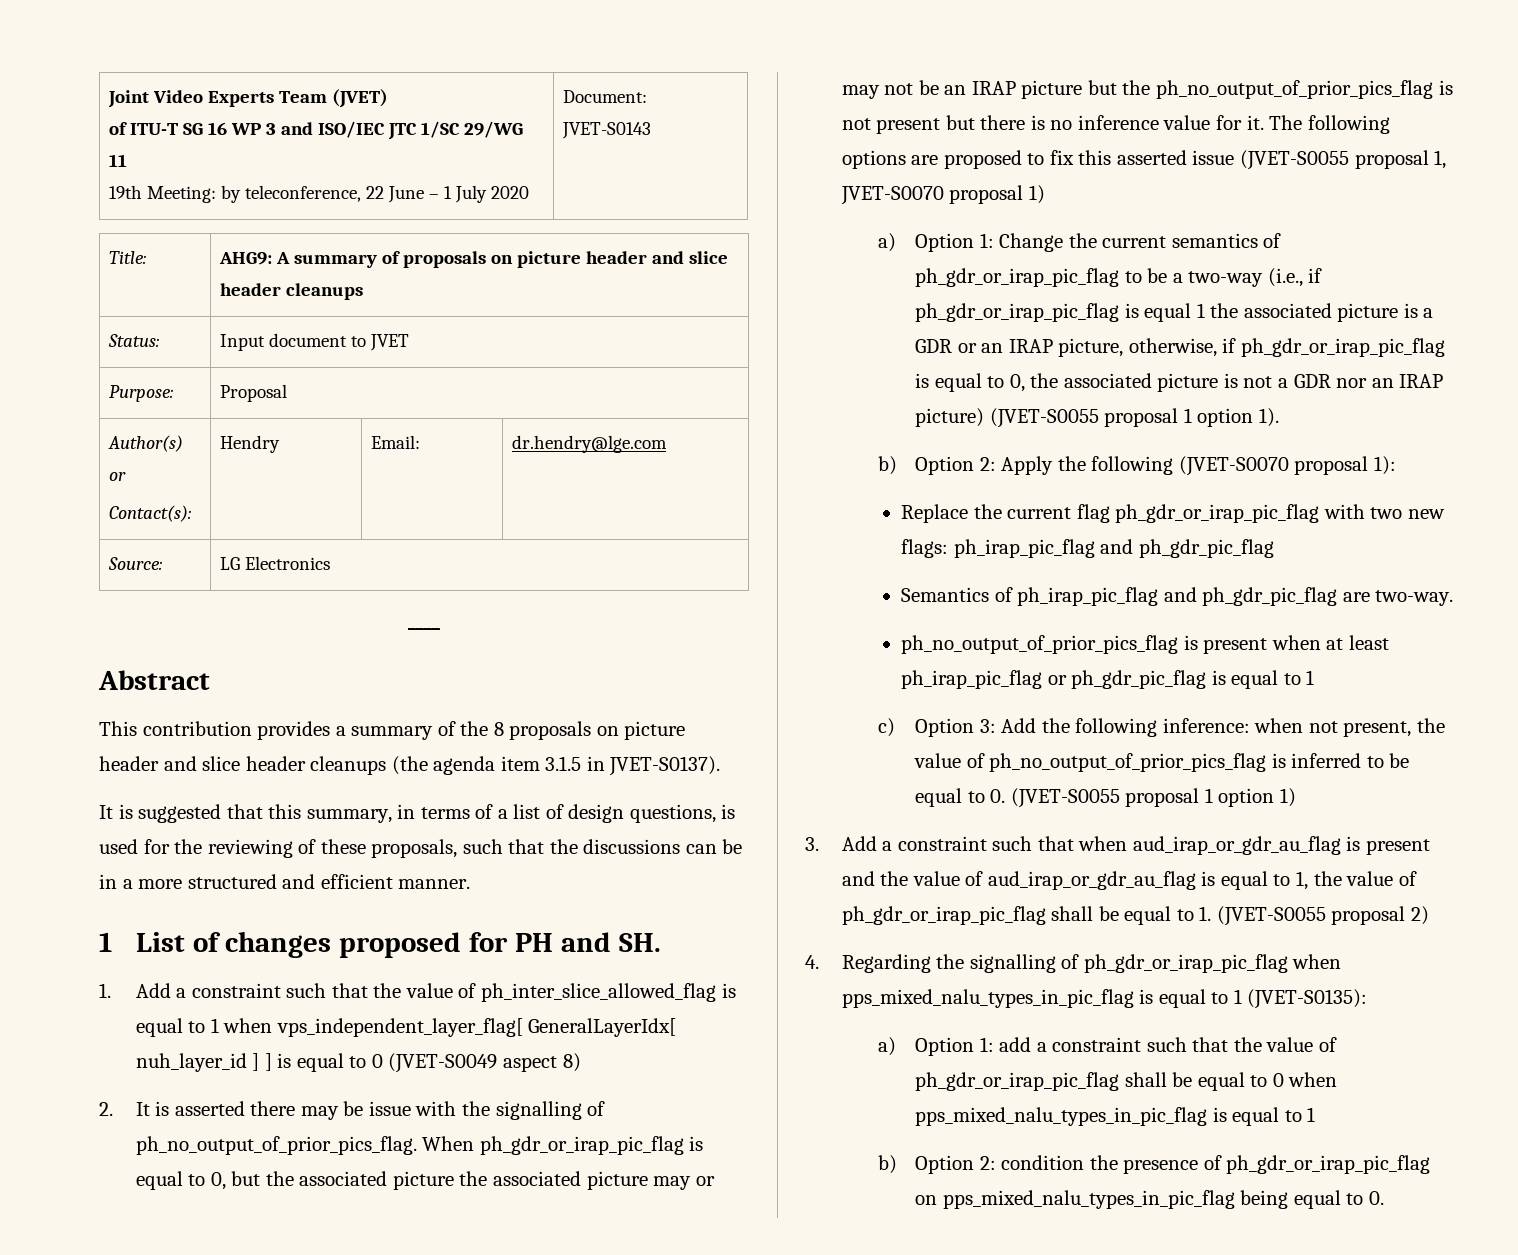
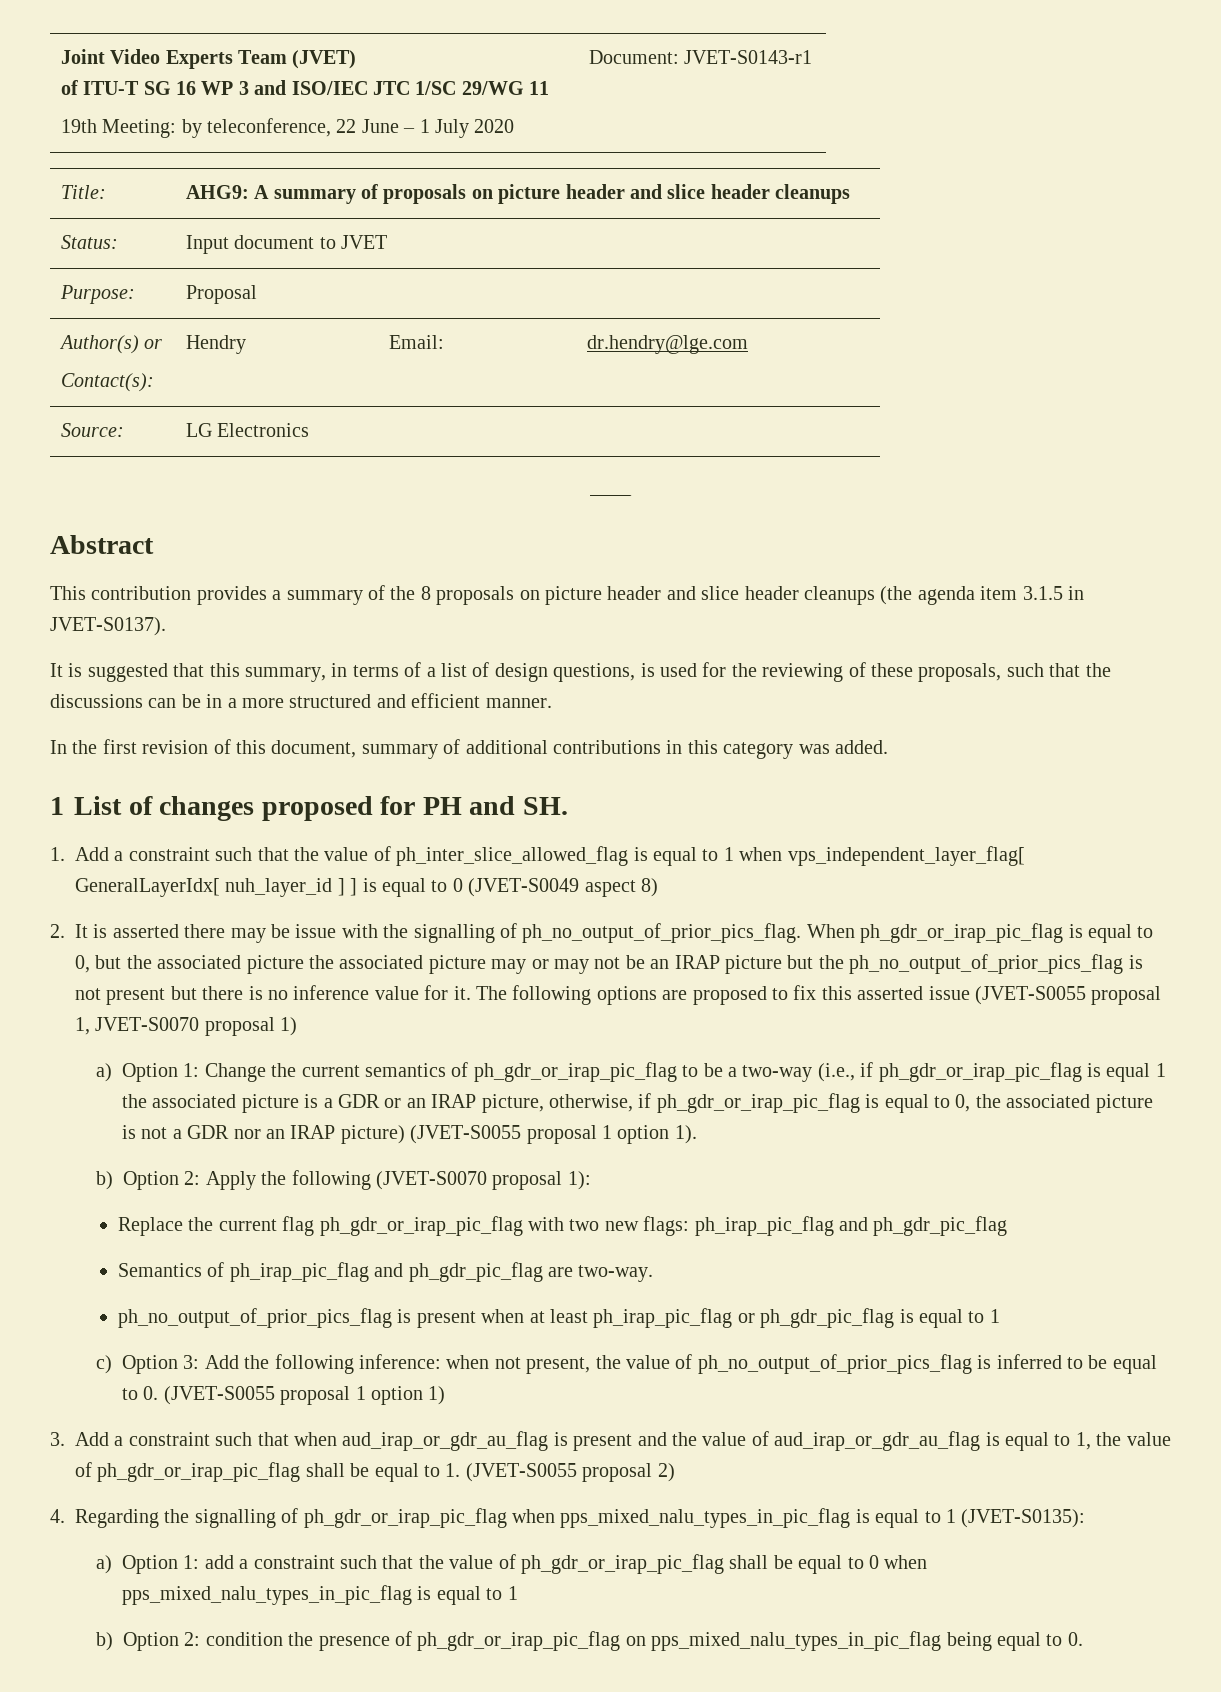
  Joint Video Experts Team (JVET)
  of ITU-T SG 16 WP 3 and ISO/IEC JTC 1/SC 29/WG 11
- 19th Meeting: by teleconference, 22 June – 1 July 2020 | Document: JVET-S0143
+ 19th Meeting: by teleconference, 22 June – 1 July 2020 | Document: JVET-S0143-r1
+ In the first revision of this document, summary of additional contributions in this category was added.

